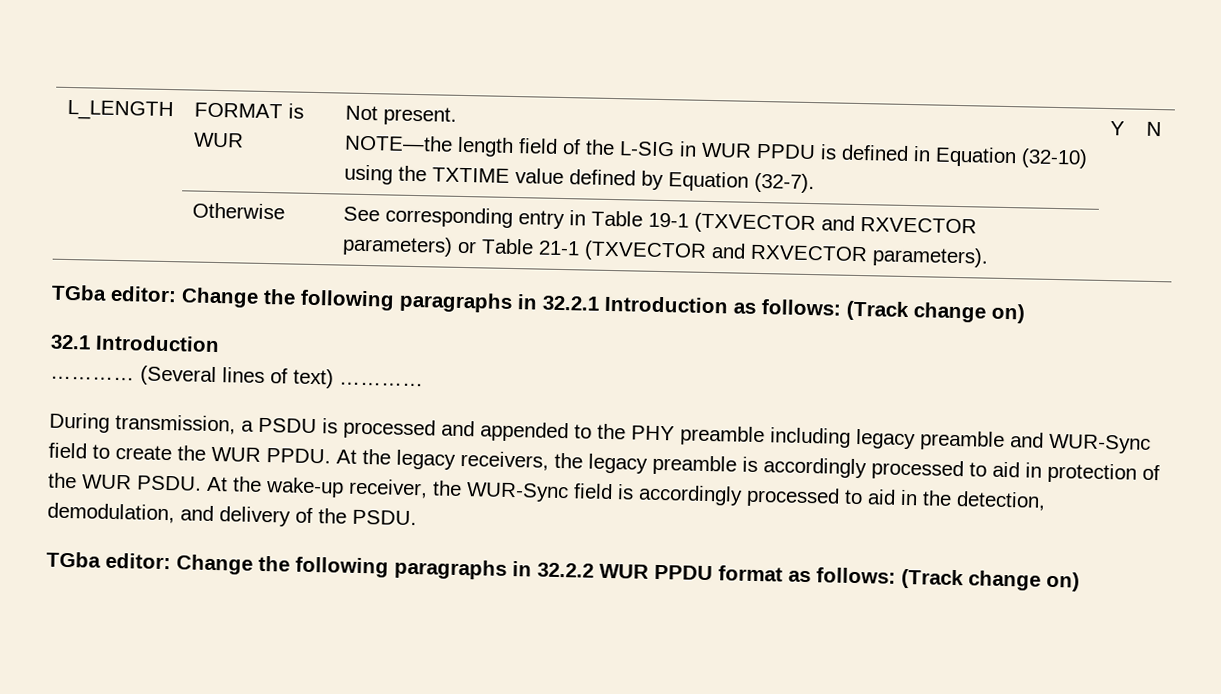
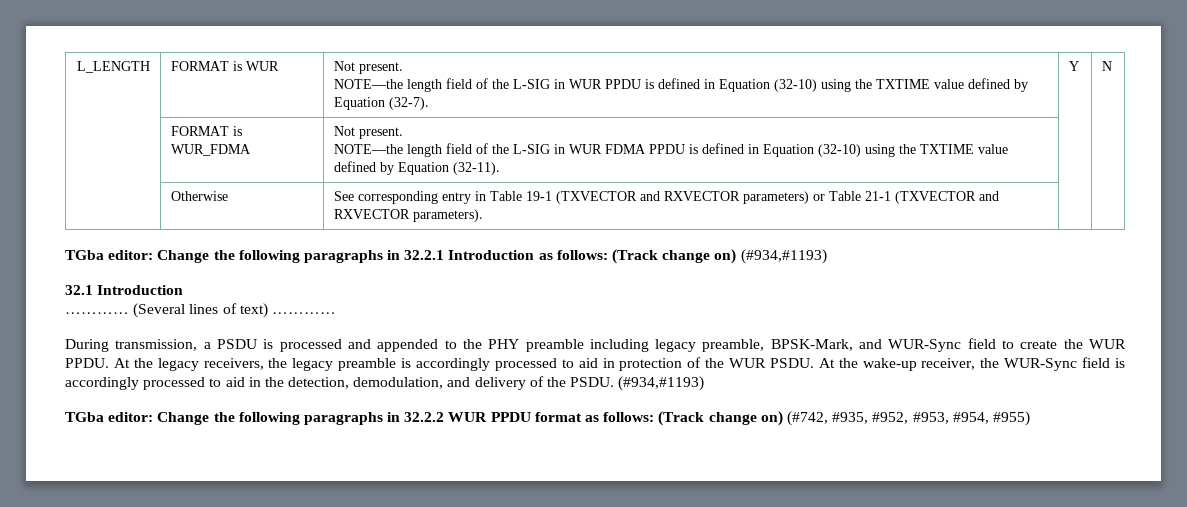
+ | FORMAT is WUR_FDMA | Not present.
+ NOTE—the length field of the L-SIG in WUR FDMA PPDU is defined in Equation (32-10) using the TXTIME value defined by Equation (32-11). | |
- TGba editor: Change the following paragraphs in 32.2.1 Introduction as follows: (Track change on)
+ TGba editor: Change the following paragraphs in 32.2.1 Introduction as follows: (Track change on) (#934,#1193)
- During transmission, a PSDU is processed and appended to the PHY preamble including legacy preamble and WUR-Sync field to create the WUR PPDU.
+ During transmission, a PSDU is processed and appended to the PHY preamble including legacy preamble, BPSK-Mark, and WUR-Sync field to create the WUR PPDU.
- At the wake-up receiver, the WUR-Sync field is accordingly processed to aid in the detection, demodulation, and delivery of the PSDU.
+ At the wake-up receiver, the WUR-Sync field is accordingly processed to aid in the detection, demodulation, and delivery of the PSDU. (#934,#1193)
- TGba editor: Change the following paragraphs in 32.2.2 WUR PPDU format as follows: (Track change on)
+ TGba editor: Change the following paragraphs in 32.2.2 WUR PPDU format as follows: (Track change on) (#742, #935, #952, #953, #954, #955)

